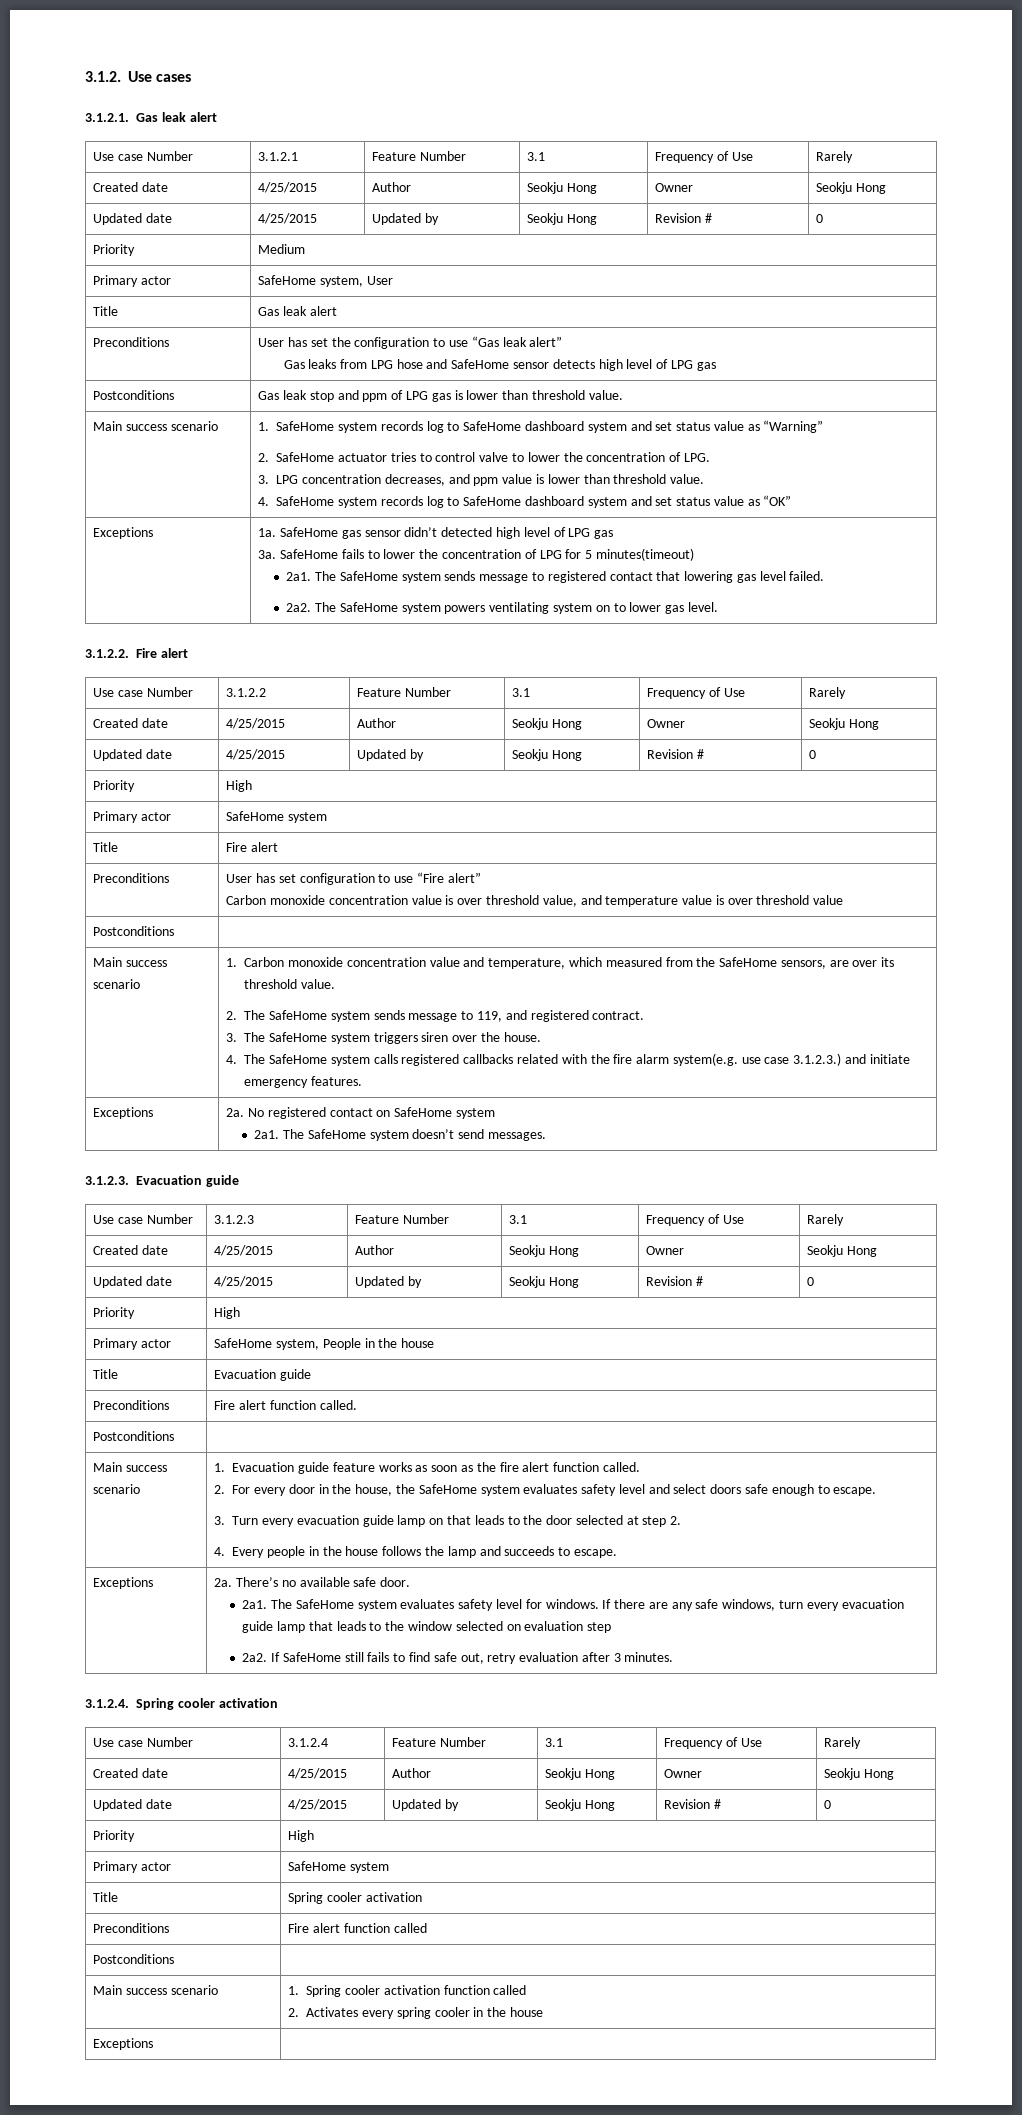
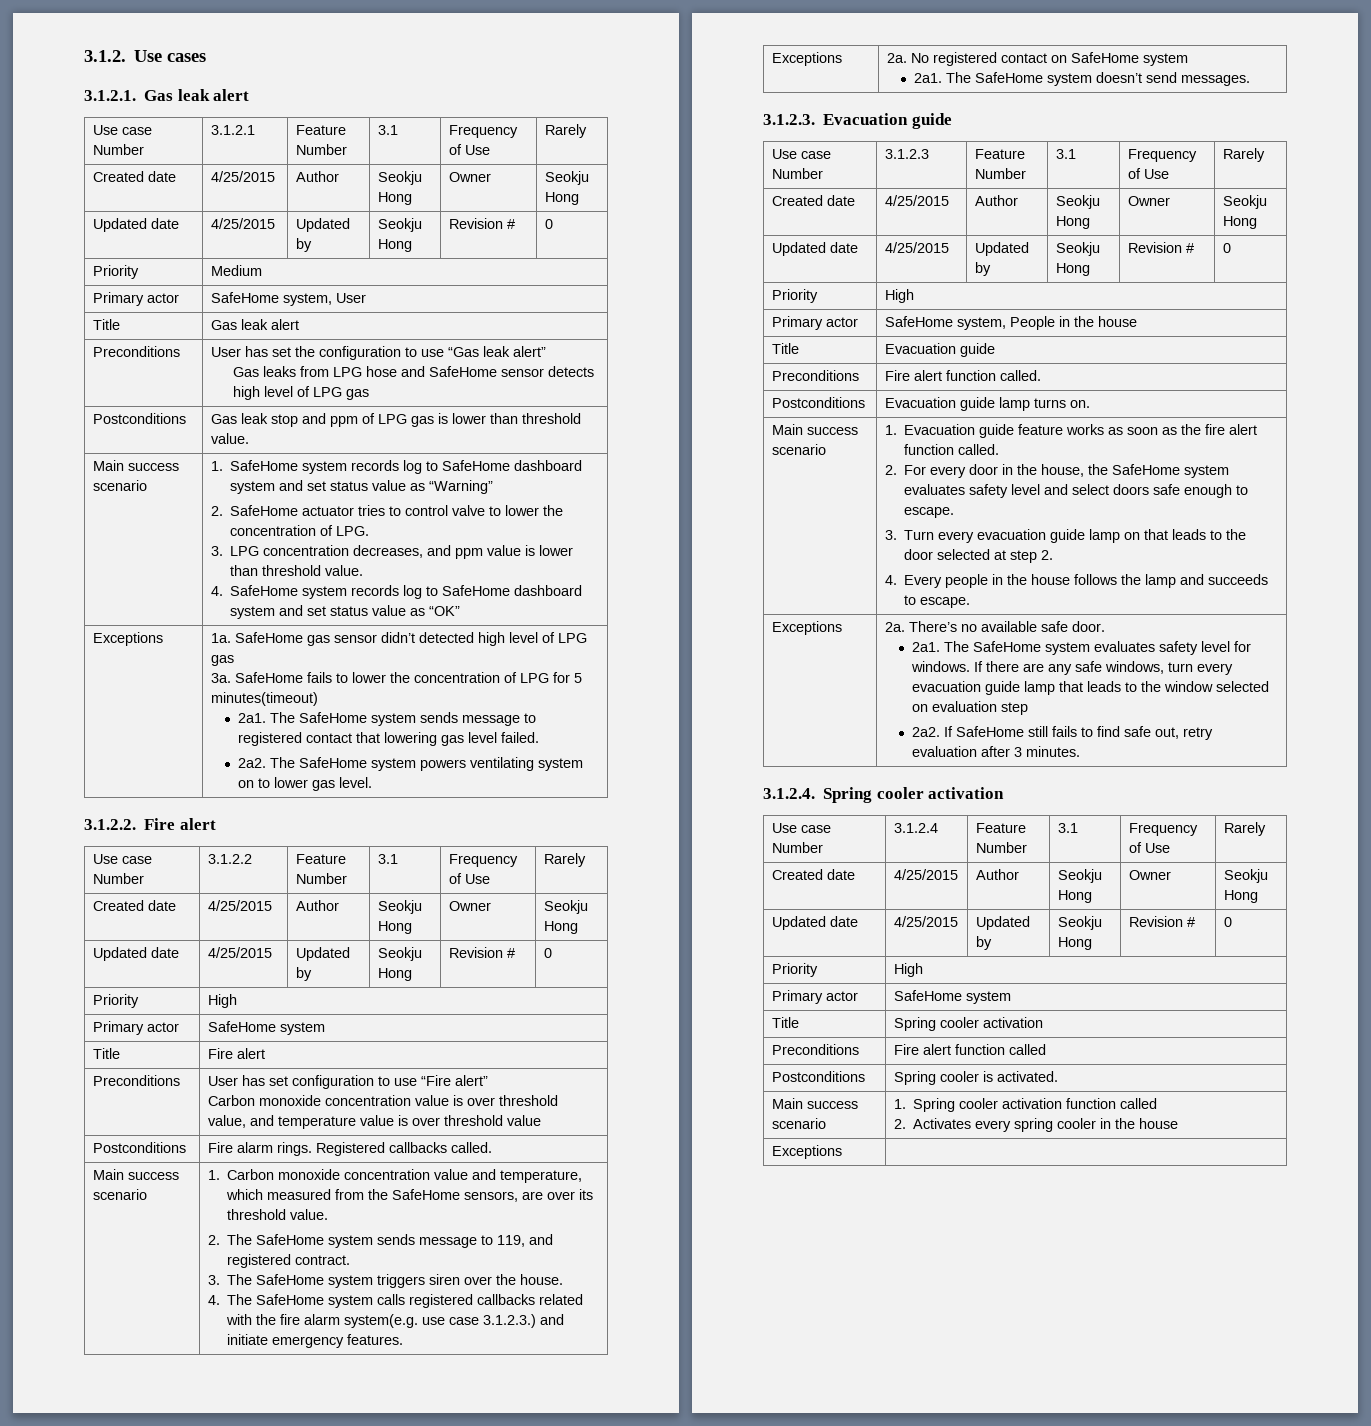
  Preconditions | User has set configuration to use “Fire alert”
  Carbon monoxide concentration value is over threshold value, and temperature value is over threshold value
- Postconditions |
+ Postconditions | Fire alarm rings. Registered callbacks called.
  Preconditions | Fire alert function called.
- Postconditions |
+ Postconditions | Evacuation guide lamp turns on.
  Preconditions | Fire alert function called
- Postconditions |
+ Postconditions | Spring cooler is activated.

